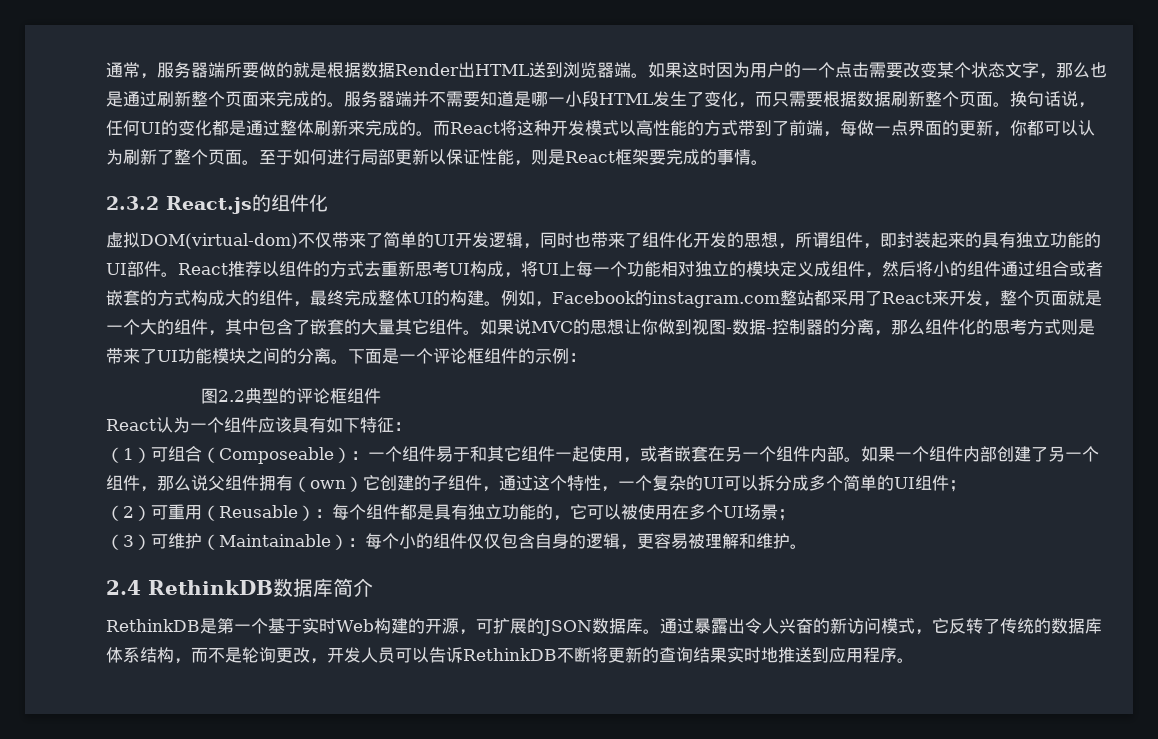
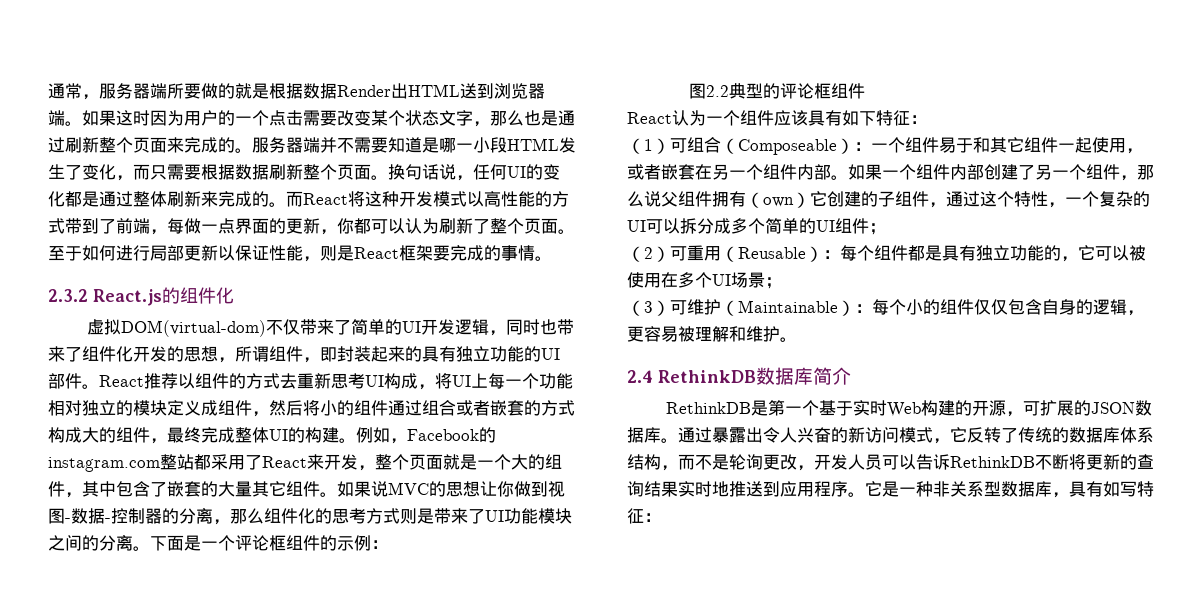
+ 它是一种非关系型数据库，具有如写特征：

